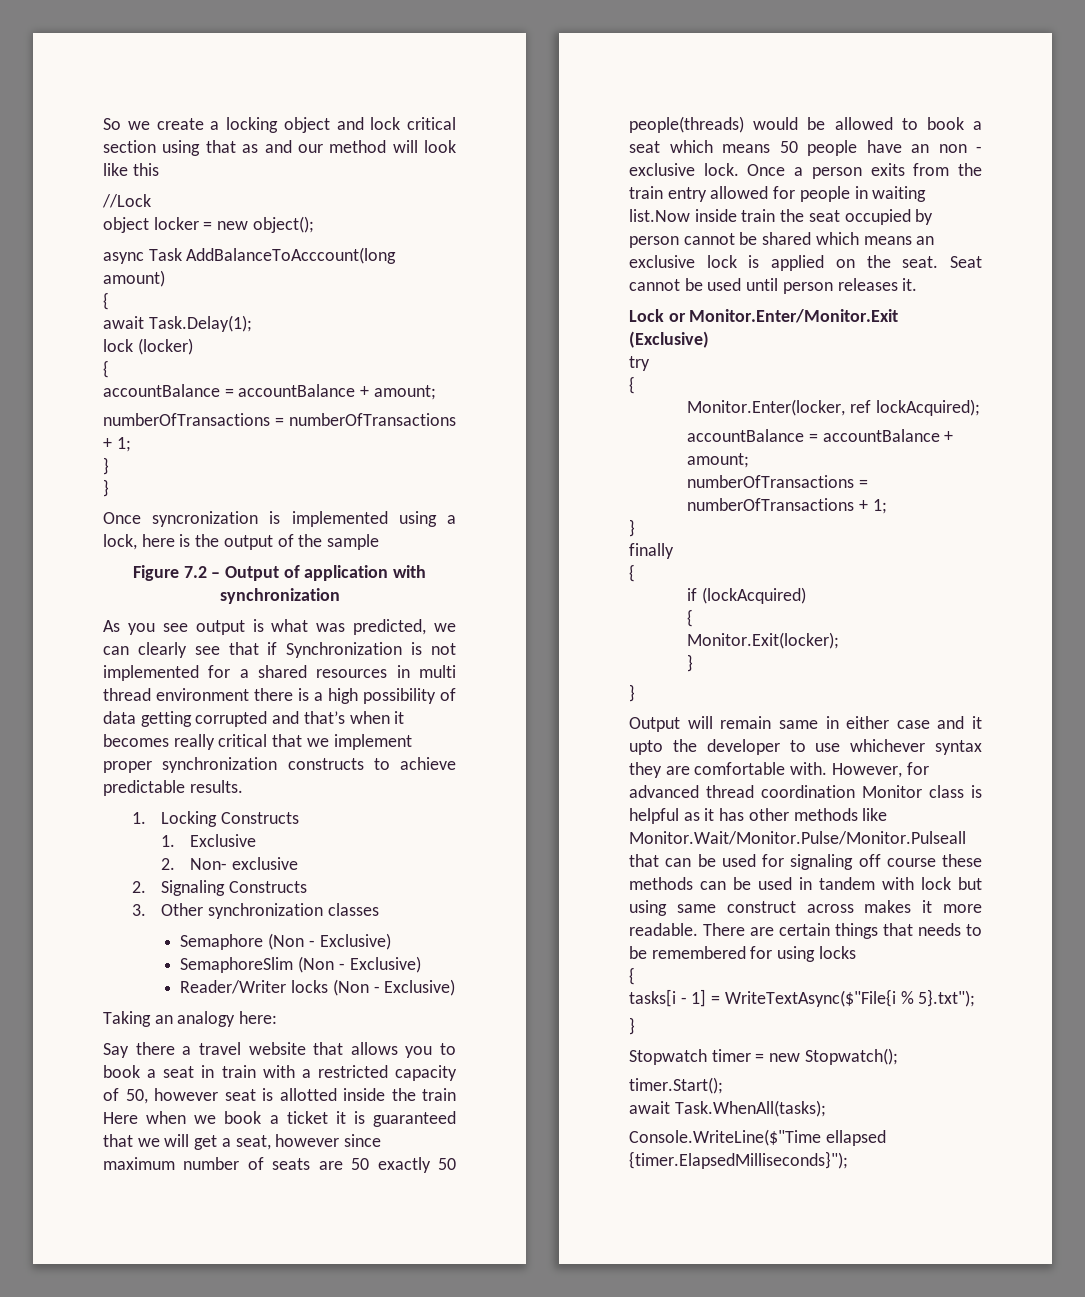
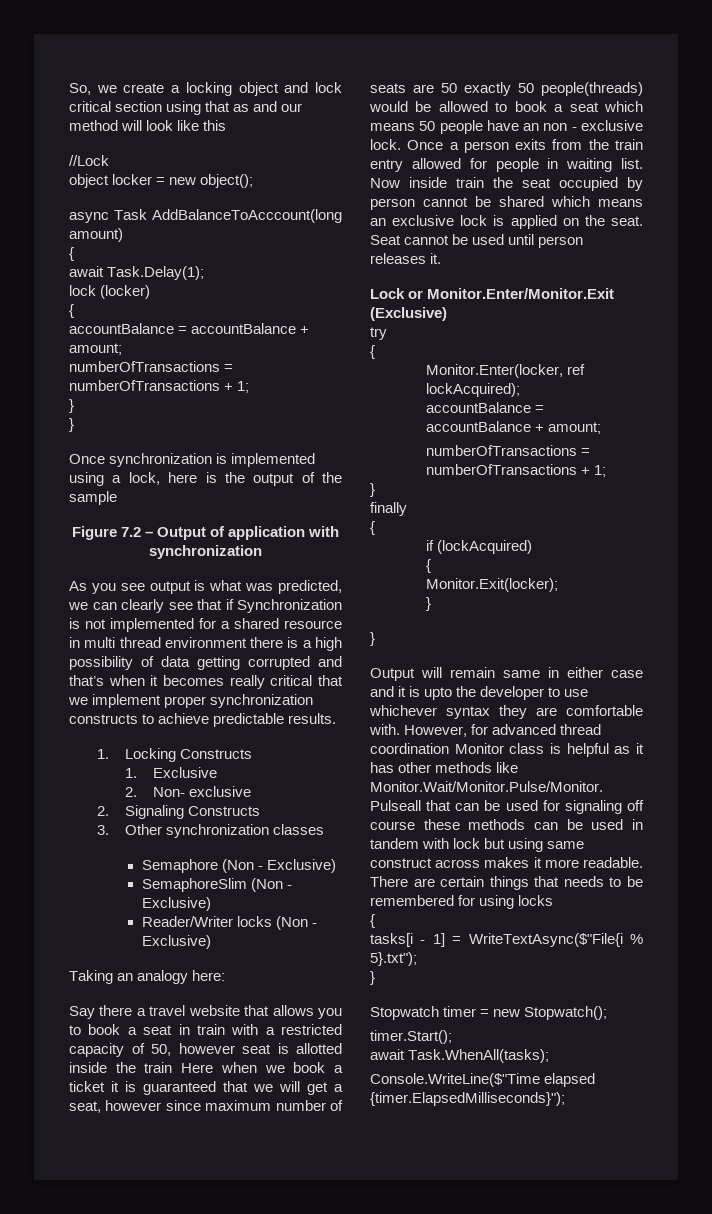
- So we create a locking object and lock critical section using that as and our method will look like this
+ So, we create a locking object and lock critical section using that as and our method will look like this
- Once syncronization is implemented using a lock, here is the output of the sample
+ Once synchronization is implemented using a lock, here is the output of the sample
- As you see output is what was predicted, we can clearly see that if Synchronization is not implemented for a shared resources in multi thread environment there is a high possibility of data getting corrupted and that’s when it becomes really critical that we implement proper synchronization constructs to achieve predictable results.
+ As you see output is what was predicted, we can clearly see that if Synchronization is not implemented for a shared resource in multi thread environment there is a high possibility of data getting corrupted and that’s when it becomes really critical that we implement proper synchronization constructs to achieve predictable results.
- Once a person exits from the train entry allowed for people in waiting list.Now inside train the seat occupied by person cannot be shared which means an exclusive lock is applied on the seat.
+ Once a person exits from the train entry allowed for people in waiting list. Now inside train the seat occupied by person cannot be shared which means an exclusive lock is applied on the seat.
- Output will remain same in either case and it upto the developer to use whichever syntax they are comfortable with.
+ Output will remain same in either case and it is upto the developer to use whichever syntax they are comfortable with.
- Console.WriteLine($"Time ellapsed {timer.ElapsedMilliseconds}");
+ Console.WriteLine($"Time elapsed {timer.ElapsedMilliseconds}");

